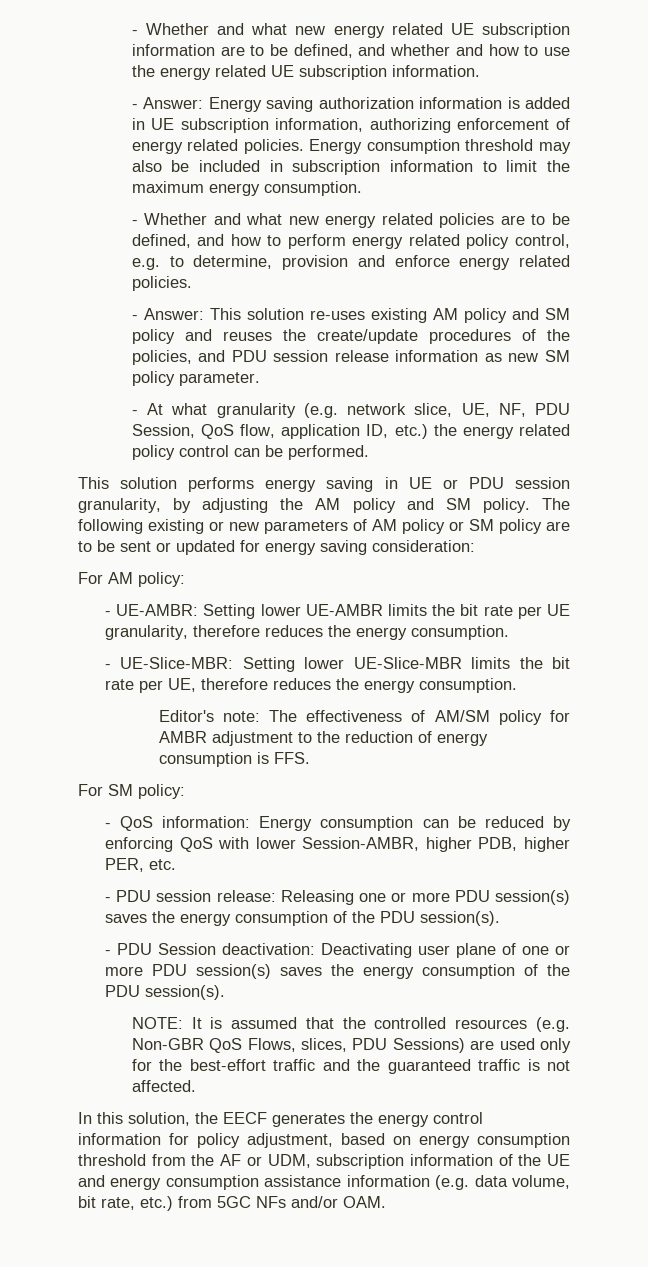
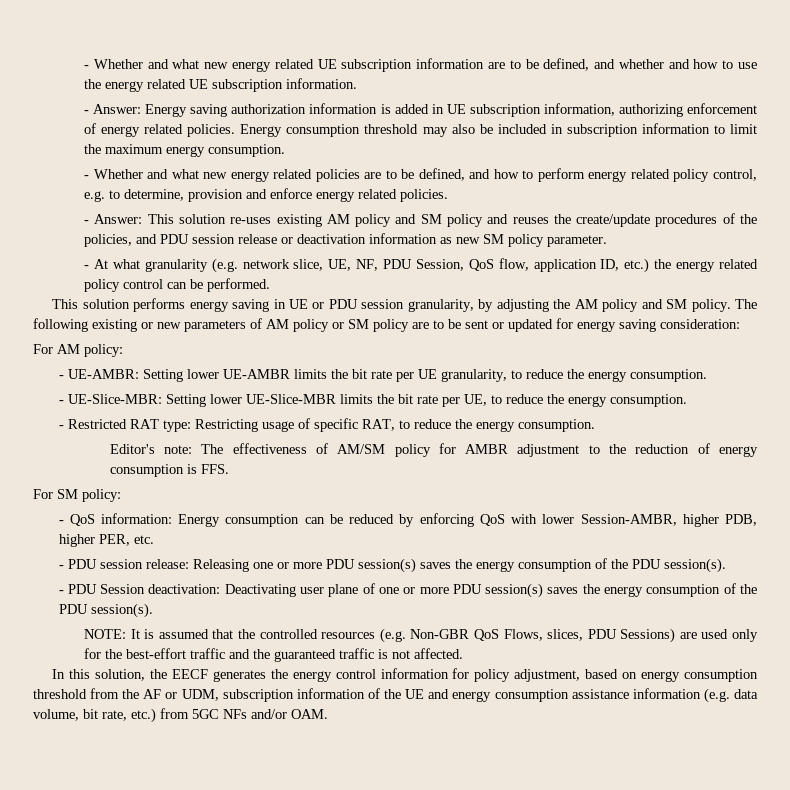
- - Answer: This solution re-uses existing AM policy and SM policy and reuses the create/update procedures of the policies, and PDU session release information as new SM policy parameter.
+ - Answer: This solution re-uses existing AM policy and SM policy and reuses the create/update procedures of the policies, and PDU session release or deactivation information as new SM policy parameter.
- - UE-AMBR: Setting lower UE-AMBR limits the bit rate per UE granularity, therefore reduces the energy consumption.
+ - UE-AMBR: Setting lower UE-AMBR limits the bit rate per UE granularity, to reduce the energy consumption.
- - UE-Slice-MBR: Setting lower UE-Slice-MBR limits the bit rate per UE, therefore reduces the energy consumption.
+ - UE-Slice-MBR: Setting lower UE-Slice-MBR limits the bit rate per UE, to reduce the energy consumption.
+ - Restricted RAT type: Restricting usage of specific RAT, to reduce the energy consumption.

